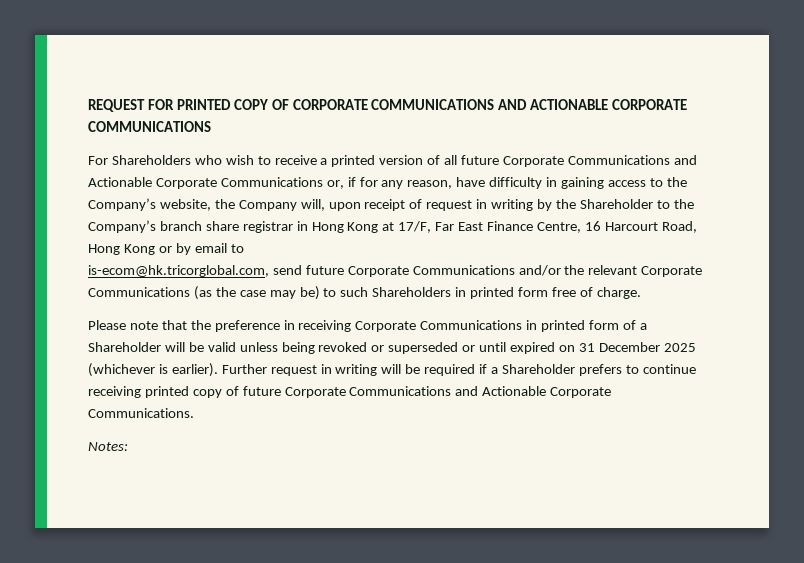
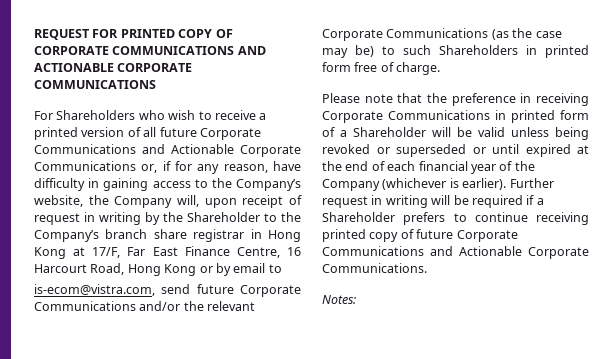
- is-ecom@hk.tricorglobal.com, send future Corporate Communications and/or the relevant Corporate Communications (as the case may be) to such Shareholders in printed form free of charge.
+ is-ecom@vistra.com, send future Corporate Communications and/or the relevant Corporate Communications (as the case may be) to such Shareholders in printed form free of charge.
- Please note that the preference in receiving Corporate Communications in printed form of a Shareholder will be valid unless being revoked or superseded or until expired on 31 December 2025 (whichever is earlier).
+ Please note that the preference in receiving Corporate Communications in printed form of a Shareholder will be valid unless being revoked or superseded or until expired at the end of each financial year of the Company (whichever is earlier).

